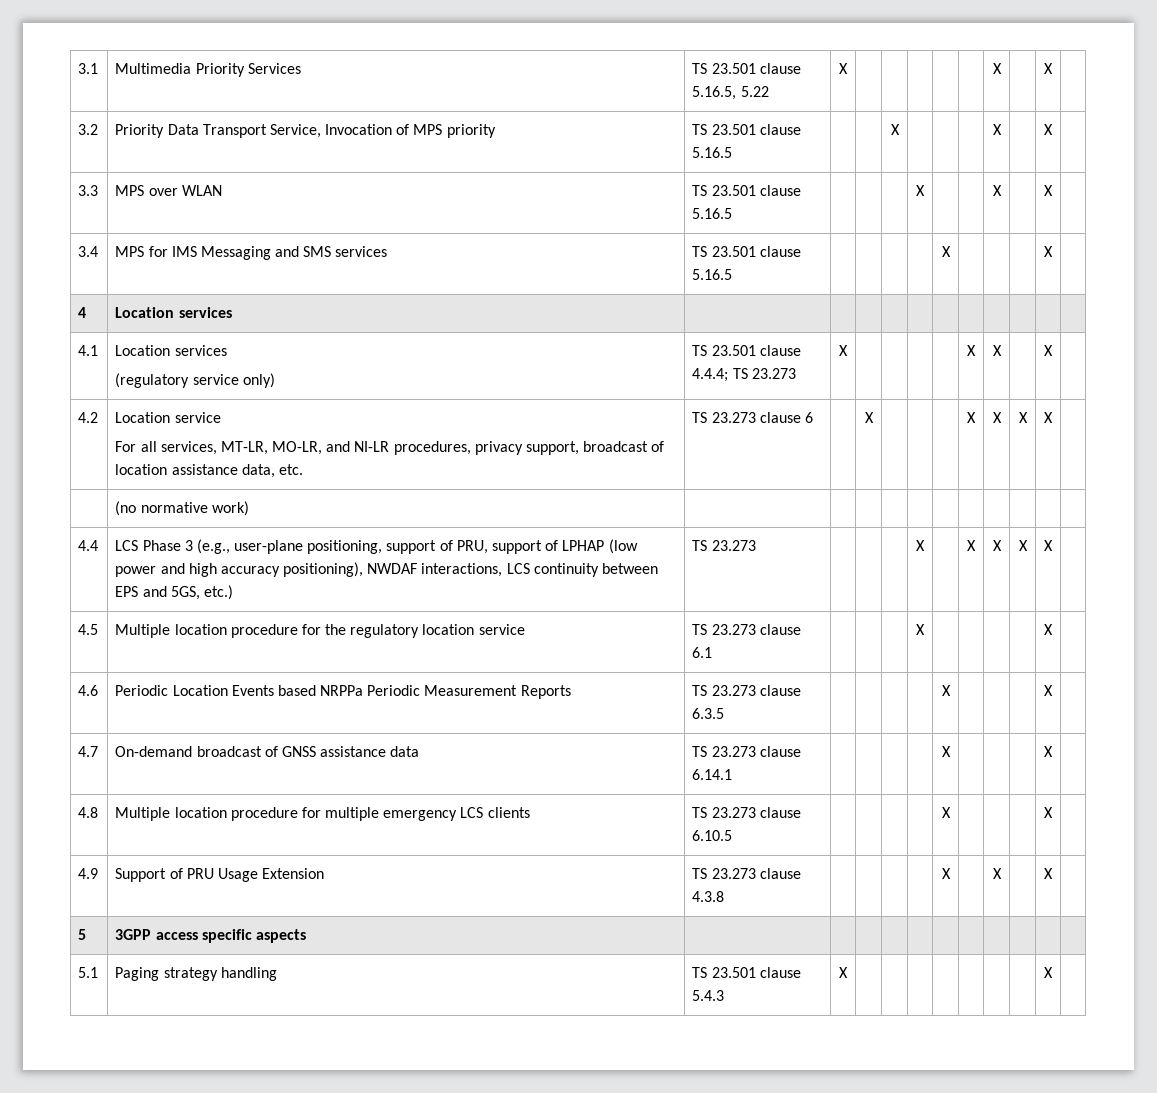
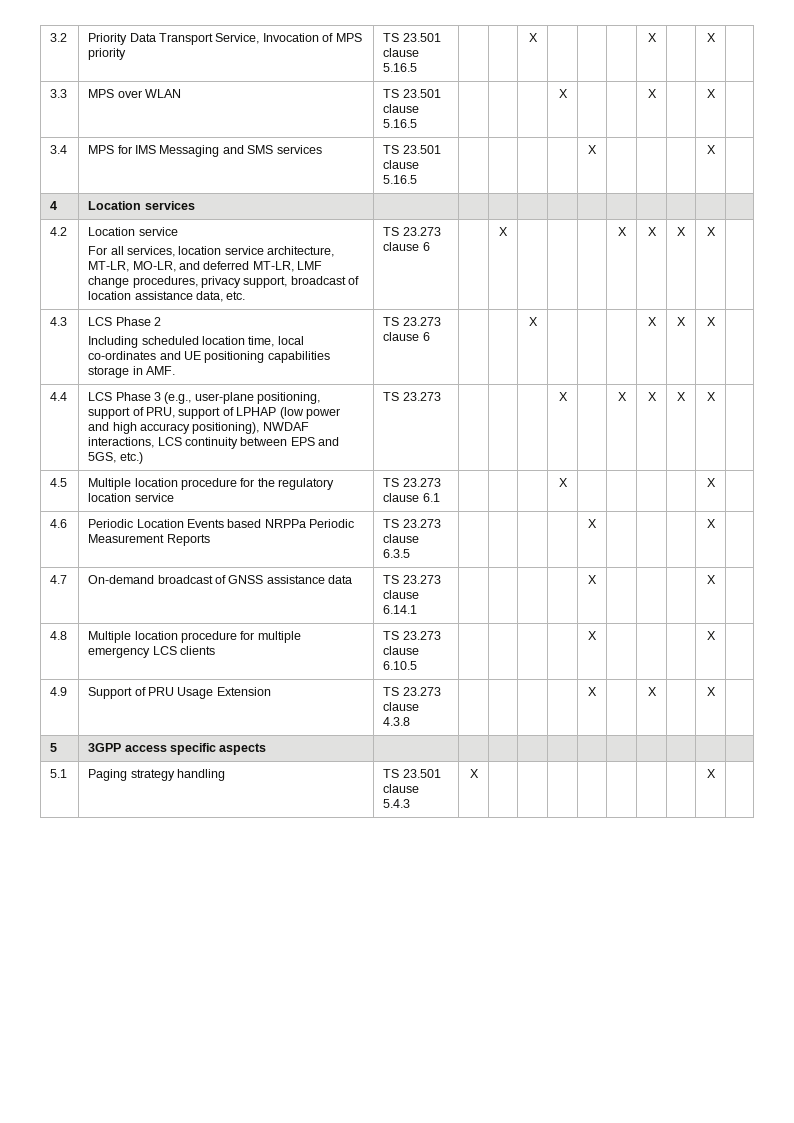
- 3.1 | Multimedia Priority Services | TS 23.501 clause 5.16.5, 5.22 | X | | | | | | X | | X |
- 4.1 | Location services
- (regulatory service only) | TS 23.501 clause 4.4.4; TS 23.273 | X | | | | | X | X | | X |
  4.2 | Location service
- For all services, MT-LR, MO-LR, and NI-LR procedures, privacy support, broadcast of location assistance data, etc. | TS 23.273 clause 6 | | X | | | | X | X | X | X |
+ For all services, location service architecture, MT-LR, MO-LR, and deferred MT-LR, LMF change procedures, privacy support, broadcast of location assistance data, etc. | TS 23.273 clause 6 | | X | | | | X | X | X | X |
- | (no normative work) | | | | | | | | | | |
+ 4.3 | LCS Phase 2
+ Including scheduled location time, local co-ordinates and UE positioning capabilities storage in AMF. | TS 23.273 clause 6 | | | X | | | | X | X | X |

